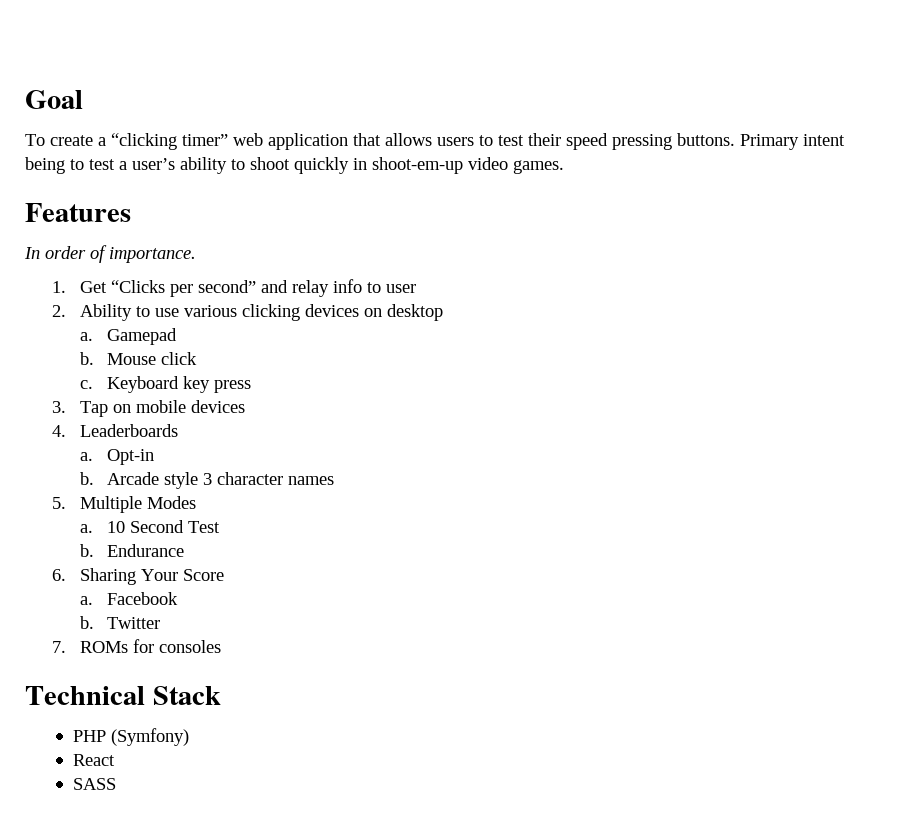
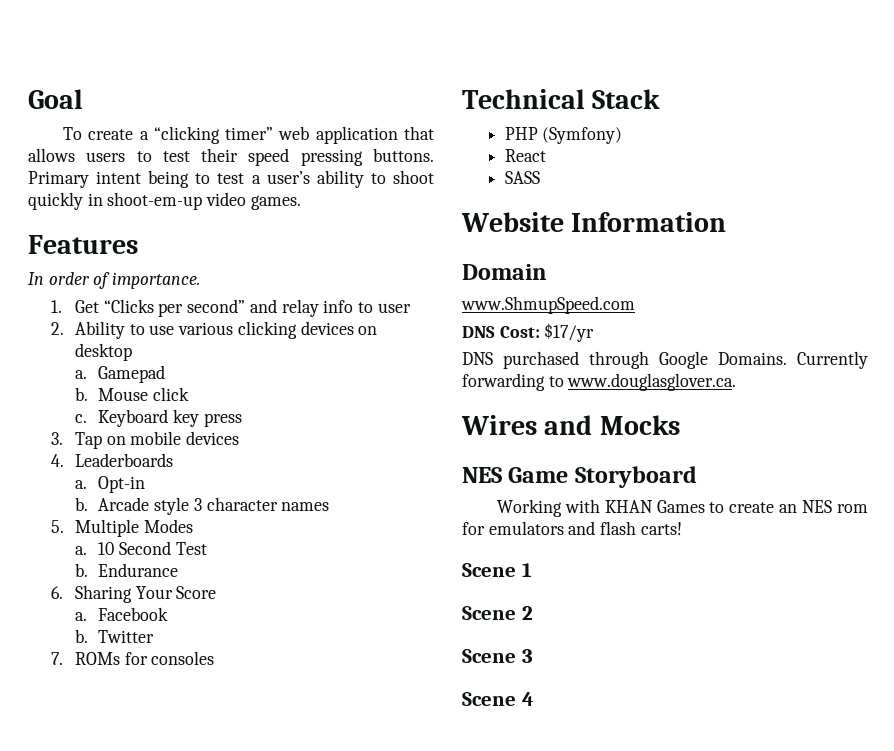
+ Website Information
+ Domain
+ www.ShmupSpeed.com
+ DNS Cost: $17/yr
+ DNS purchased through Google Domains. Currently forwarding to www.douglasglover.ca.
+ Wires and Mocks
+ NES Game Storyboard
+ Working with KHAN Games to create an NES rom for emulators and flash carts!
+ Scene 1
+ Scene 2
+ Scene 3
+ Scene 4

